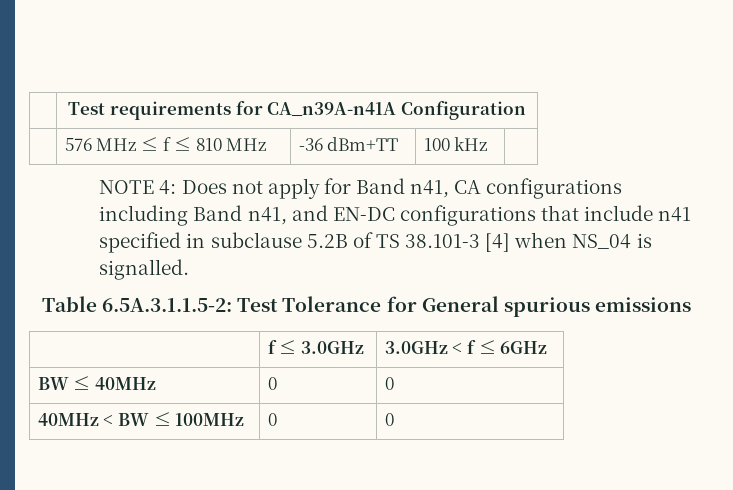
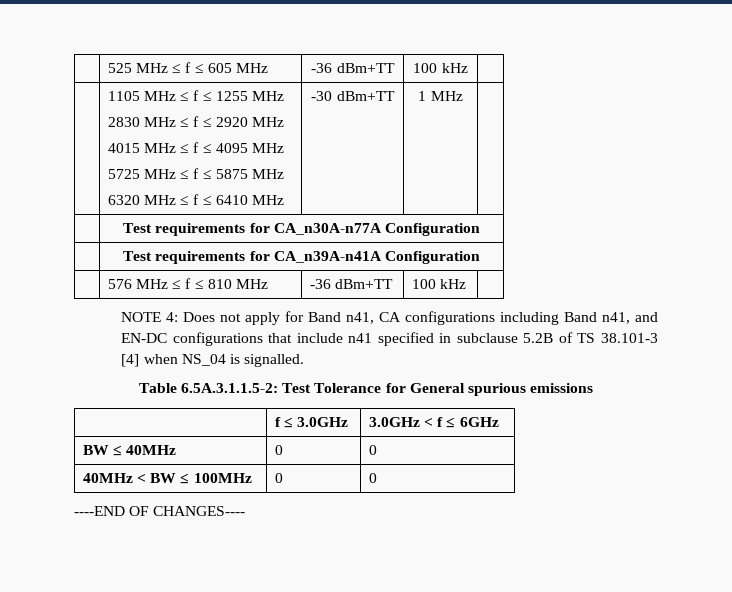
+ | 525 MHz ≤ f ≤ 605 MHz | -36 dBm+TT | 100 kHz |
+ | 1105 MHz ≤ f ≤ 1255 MHz
+ 2830 MHz ≤ f ≤ 2920 MHz
+ 4015 MHz ≤ f ≤ 4095 MHz
+ 5725 MHz ≤ f ≤ 5875 MHz
+ 6320 MHz ≤ f ≤ 6410 MHz | -30 dBm+TT | 1 MHz |
+ | Test requirements for CA_n30A-n77A Configuration
+ ----END OF CHANGES----

